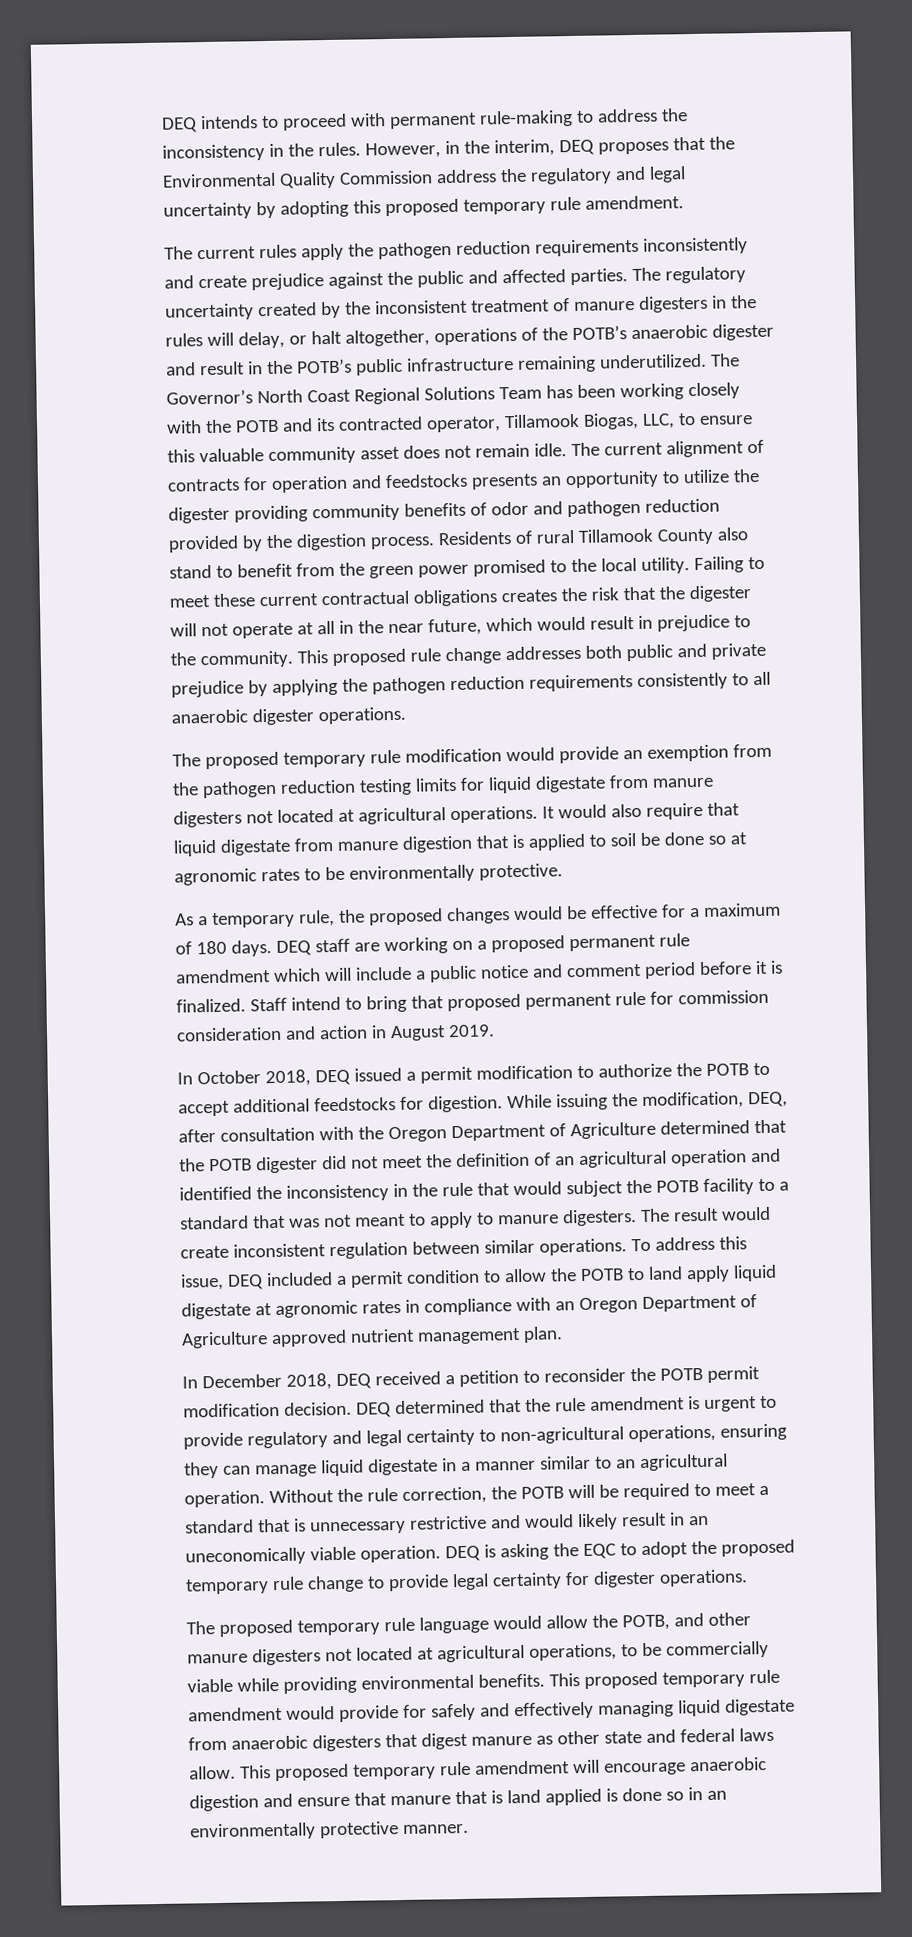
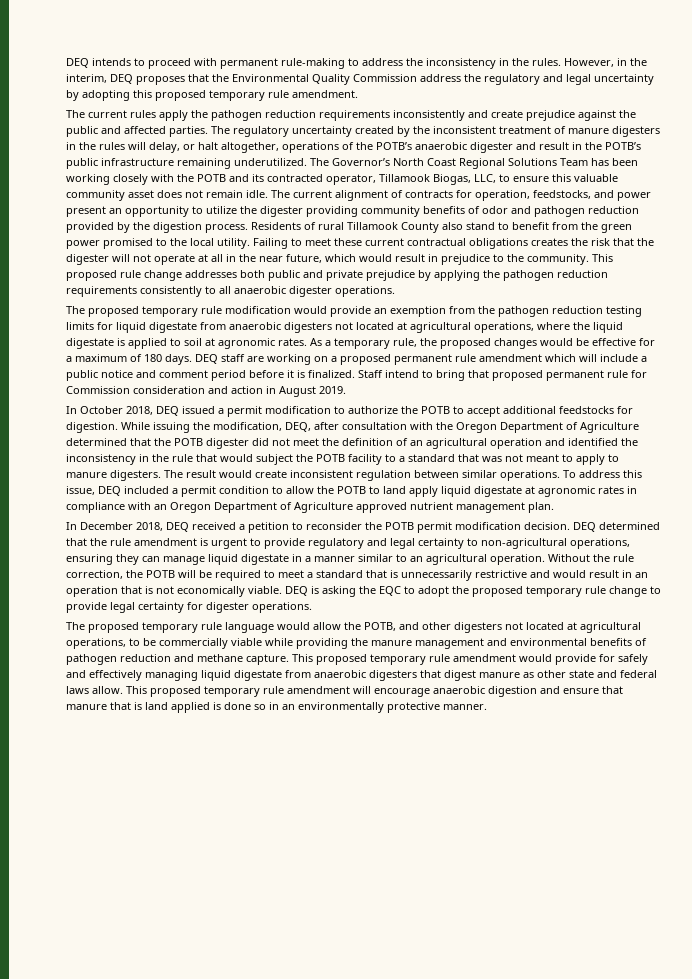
- The current alignment of contracts for operation and feedstocks presents an opportunity to utilize the digester providing community benefits of odor and pathogen reduction provided by the digestion process.
+ The current alignment of contracts for operation, feedstocks, and power present an opportunity to utilize the digester providing community benefits of odor and pathogen reduction provided by the digestion process.
- The proposed temporary rule modification would provide an exemption from the pathogen reduction testing limits for liquid digestate from manure digesters not located at agricultural operations. It would also require that liquid digestate from manure digestion that is applied to soil be done so at agronomic rates to be environmentally protective.
- As a temporary rule, the proposed changes would be effective for a maximum of 180 days.
+ The proposed temporary rule modification would provide an exemption from the pathogen reduction testing limits for liquid digestate from anaerobic digesters not located at agricultural operations, where the liquid digestate is applied to soil at agronomic rates. As a temporary rule, the proposed changes would be effective for a maximum of 180 days.
- Staff intend to bring that proposed permanent rule for commission consideration and action in August 2019.
+ Staff intend to bring that proposed permanent rule for Commission consideration and action in August 2019.
- Without the rule correction, the POTB will be required to meet a standard that is unnecessary restrictive and would likely result in an uneconomically viable operation.
+ Without the rule correction, the POTB will be required to meet a standard that is unnecessarily restrictive and would result in an operation that is not economically viable.
- The proposed temporary rule language would allow the POTB, and other manure digesters not located at agricultural operations, to be commercially viable while providing environmental benefits.
+ The proposed temporary rule language would allow the POTB, and other digesters not located at agricultural operations, to be commercially viable while providing the manure management and environmental benefits of pathogen reduction and methane capture.

